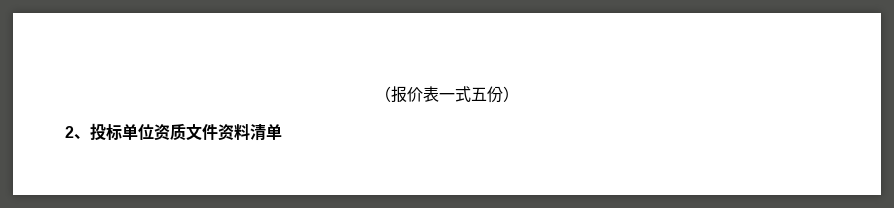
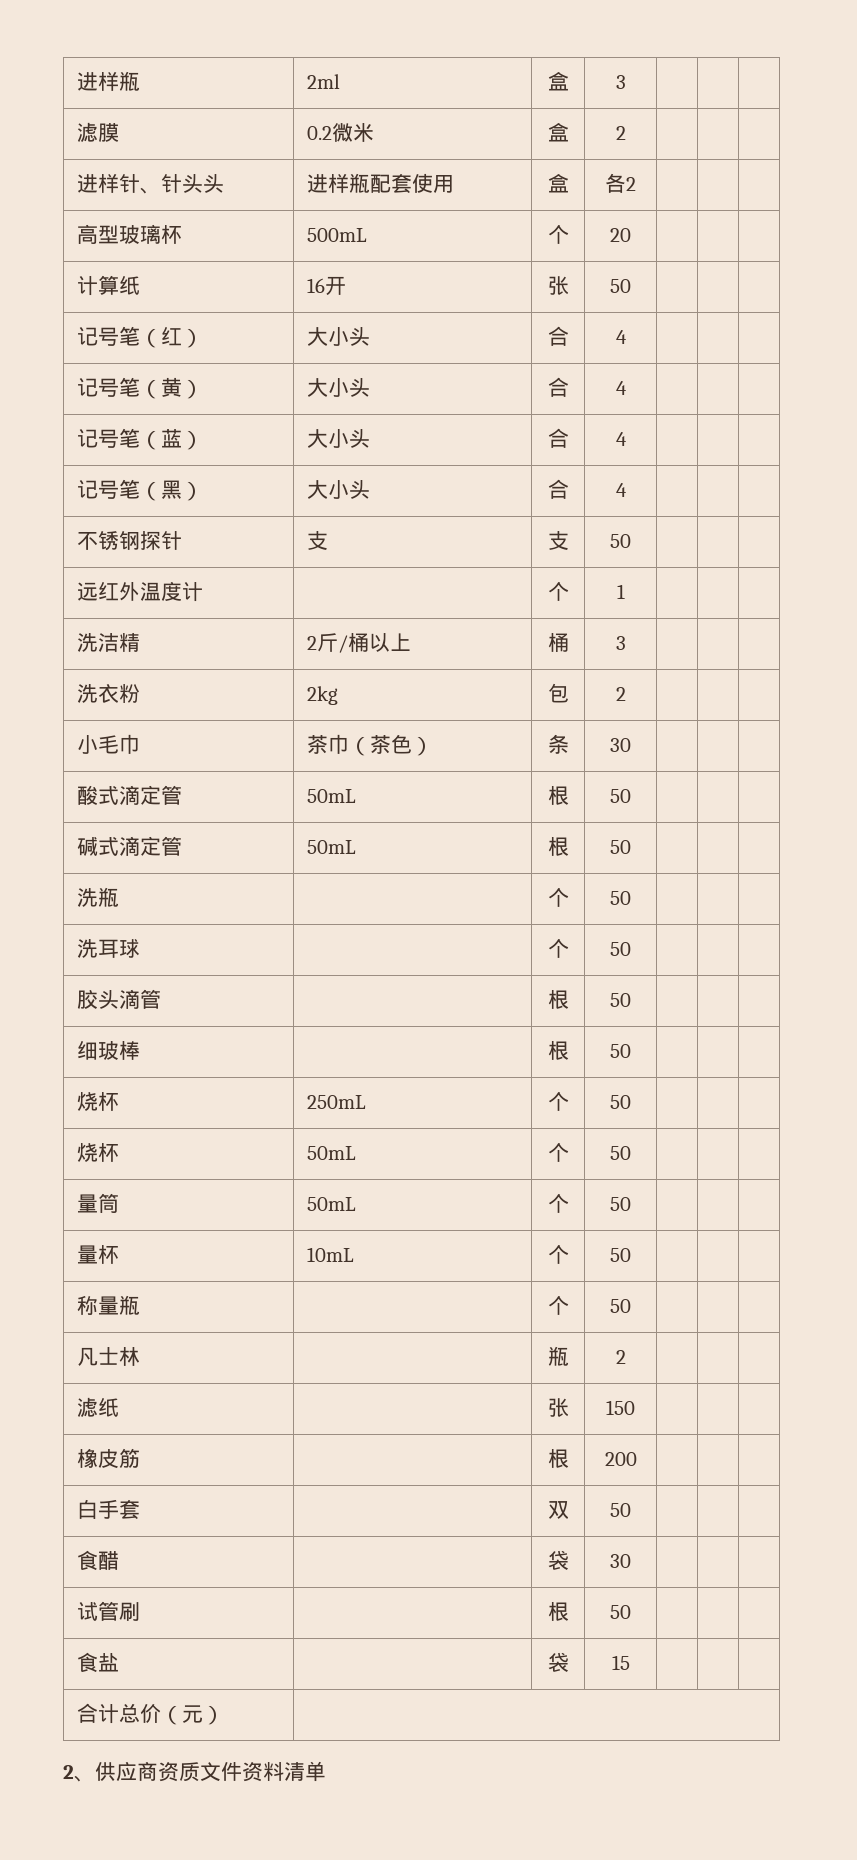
- （报价表一式五份）
+ 进样瓶 | 2ml | 盒 | 3 | | |
+ 滤膜 | 0.2微米 | 盒 | 2 | | |
+ 进样针、针头头 | 进样瓶配套使用 | 盒 | 各2 | | |
+ 高型玻璃杯 | 500mL | 个 | 20 | | |
+ 计算纸 | 16开 | 张 | 50 | | |
+ 记号笔（红） | 大小头 | 合 | 4 | | |
+ 记号笔（黄） | 大小头 | 合 | 4 | | |
+ 记号笔（蓝） | 大小头 | 合 | 4 | | |
+ 记号笔（黑） | 大小头 | 合 | 4 | | |
+ 不锈钢探针 | 支 | 支 | 50 | | |
+ 远红外温度计 | | 个 | 1 | | |
+ 洗洁精 | 2斤/桶以上 | 桶 | 3 | | |
+ 洗衣粉 | 2kg | 包 | 2 | | |
+ 小毛巾 | 茶巾（茶色） | 条 | 30 | | |
+ 酸式滴定管 | 50mL | 根 | 50 | | |
+ 碱式滴定管 | 50mL | 根 | 50 | | |
+ 洗瓶 | | 个 | 50 | | |
+ 洗耳球 | | 个 | 50 | | |
+ 胶头滴管 | | 根 | 50 | | |
+ 细玻棒 | | 根 | 50 | | |
+ 烧杯 | 250mL | 个 | 50 | | |
+ 烧杯 | 50mL | 个 | 50 | | |
+ 量筒 | 50mL | 个 | 50 | | |
+ 量杯 | 10mL | 个 | 50 | | |
+ 称量瓶 | | 个 | 50 | | |
+ 凡士林 | | 瓶 | 2 | | |
+ 滤纸 | | 张 | 150 | | |
+ 橡皮筋 | | 根 | 200 | | |
+ 白手套 | | 双 | 50 | | |
+ 食醋 | | 袋 | 30 | | |
+ 试管刷 | | 根 | 50 | | |
+ 食盐 | | 袋 | 15 | | |
+ 合计总价（元） |
- 2、投标单位资质文件资料清单
+ 2、供应商资质文件资料清单

